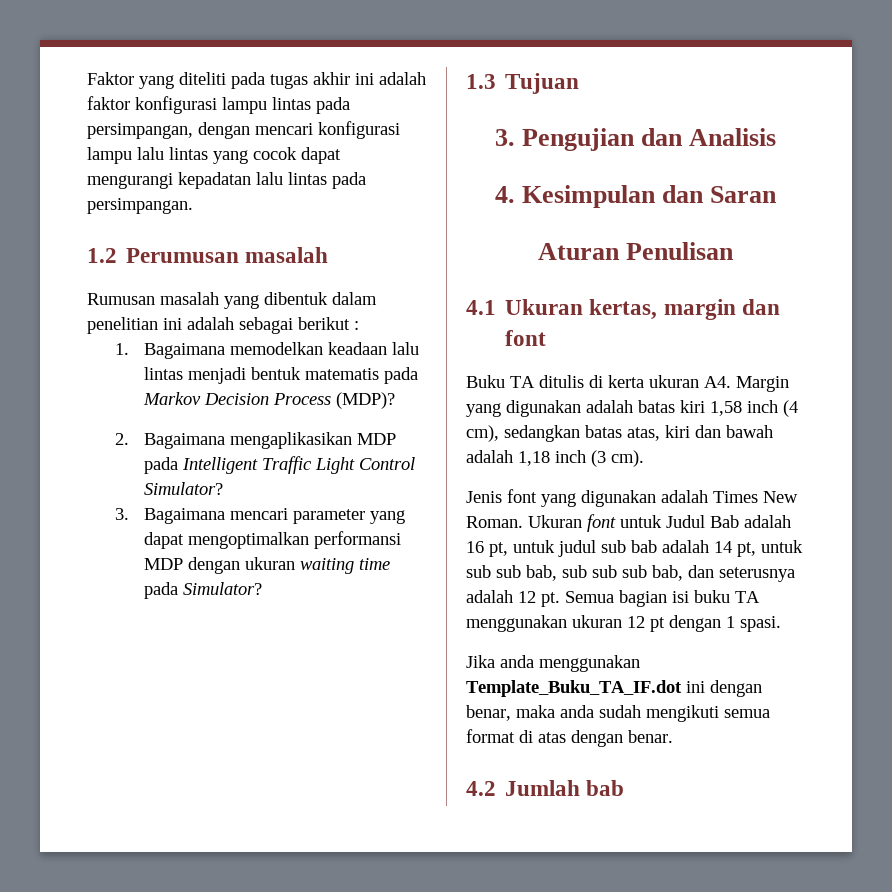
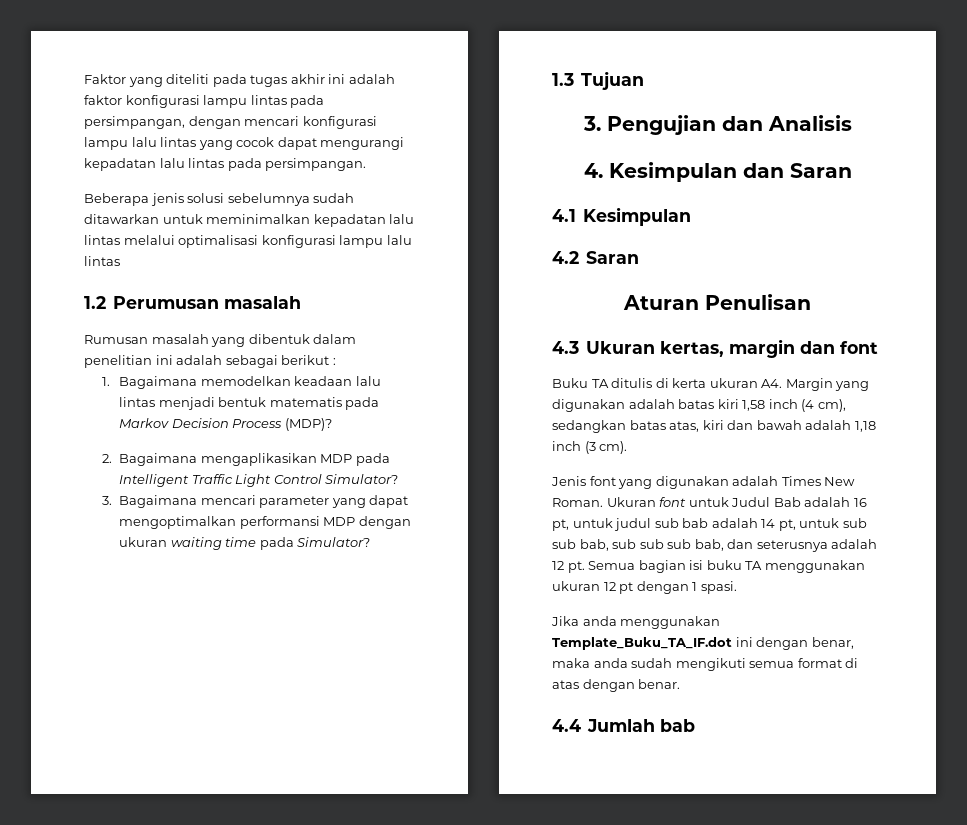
+ Beberapa jenis solusi sebelumnya sudah ditawarkan untuk meminimalkan kepadatan lalu lintas melalui optimalisasi konfigurasi lampu lalu lintas
+ 4.1 Kesimpulan
+ 4.2 Saran
- 4.1 Ukuran kertas, margin dan font
+ 4.3 Ukuran kertas, margin dan font
- 4.2 Jumlah bab
+ 4.4 Jumlah bab

